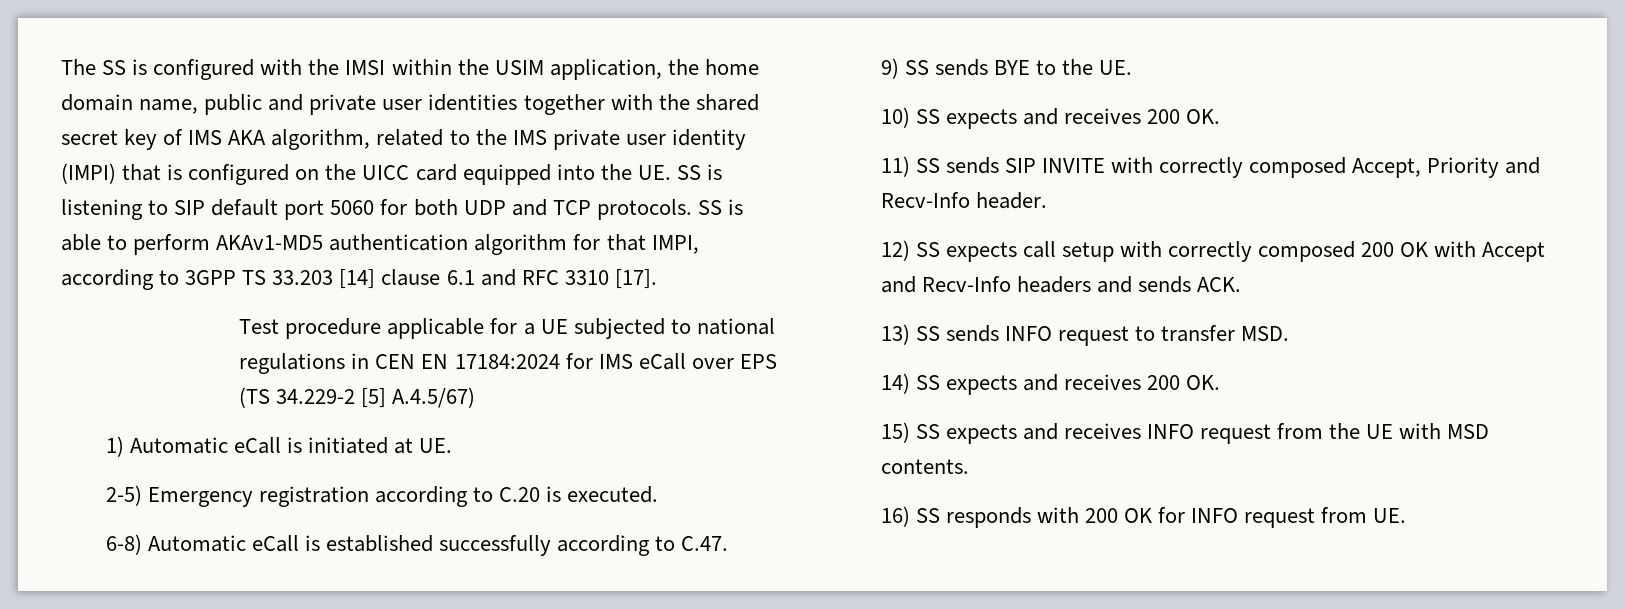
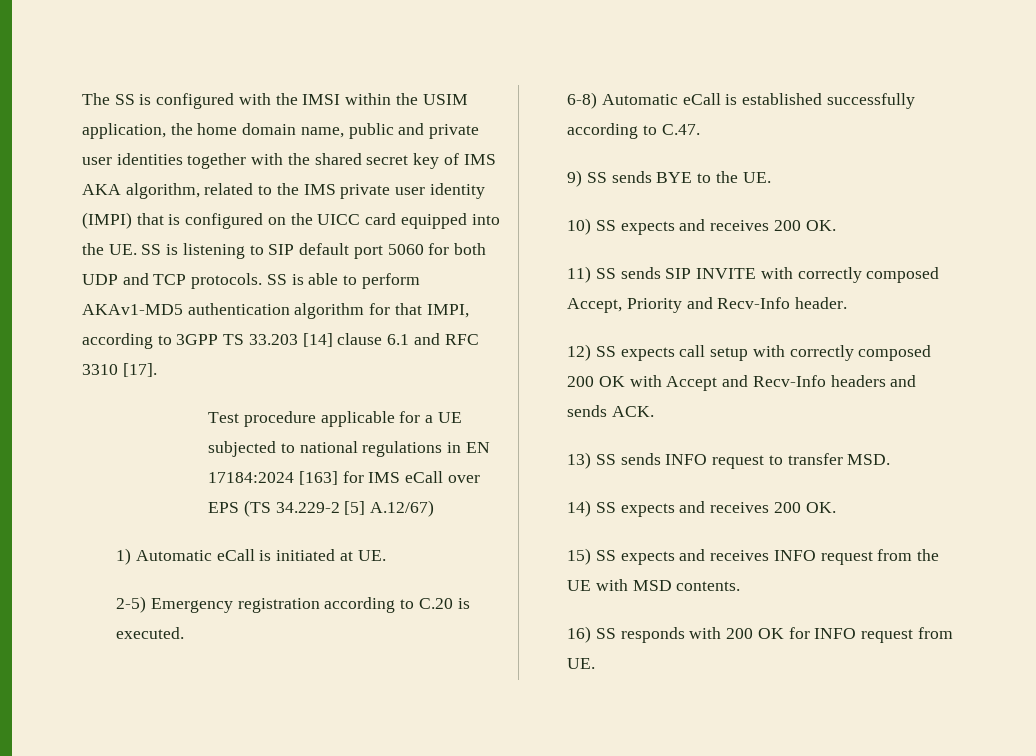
- Test procedure applicable for a UE subjected to national regulations in CEN EN 17184:2024 for IMS eCall over EPS (TS 34.229-2 [5] A.4.5/67)
+ Test procedure applicable for a UE subjected to national regulations in EN 17184:2024 [163] for IMS eCall over EPS (TS 34.229-2 [5] A.12/67)

